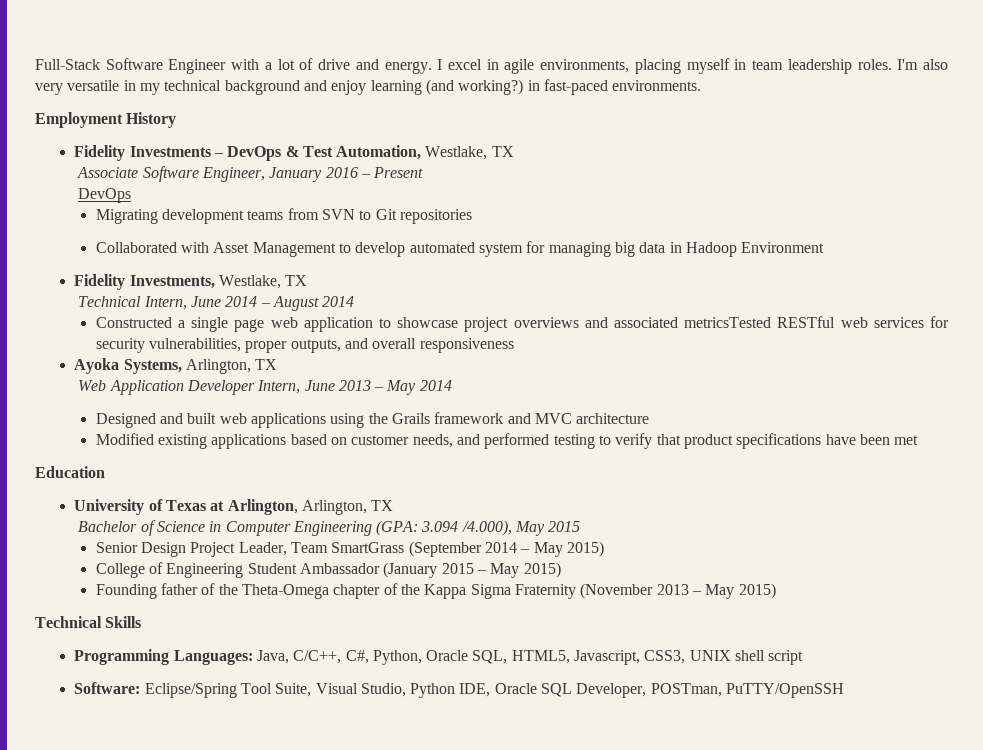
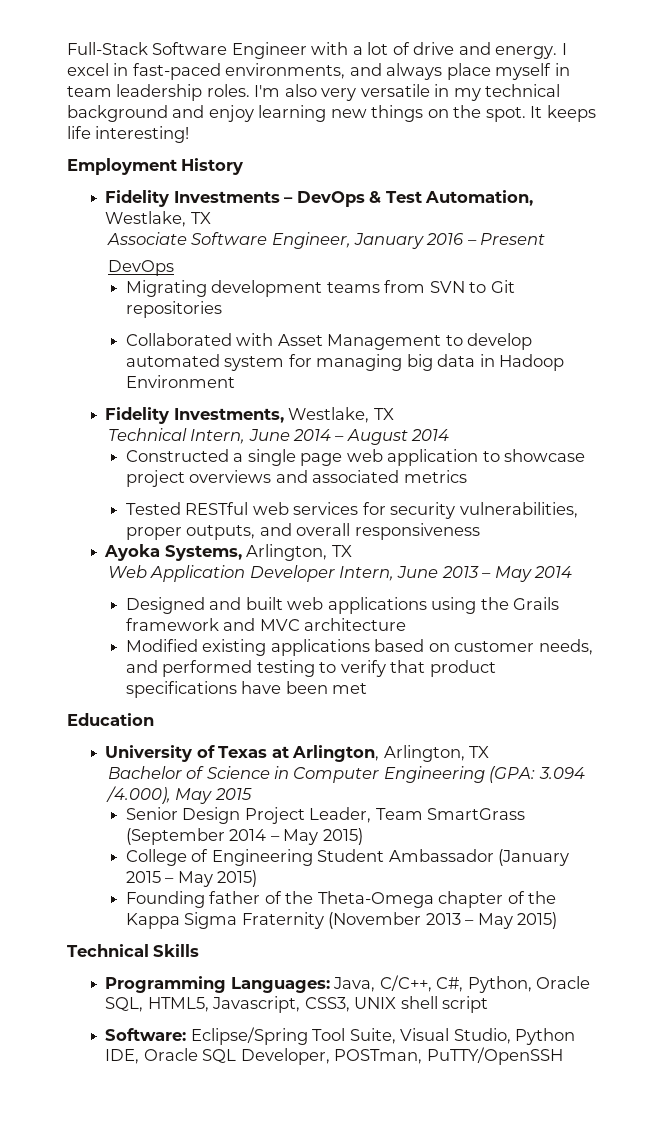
- I excel in agile environments, placing myself in team leadership roles.
+ I excel in fast-paced environments, and always place myself in team leadership roles.
- I'm also very versatile in my technical background and enjoy learning (and working?) in fast-paced environments.
+ I'm also very versatile in my technical background and enjoy learning new things on the spot. It keeps life interesting!
- Constructed a single page web application to showcase project overviews and associated metricsTested RESTful web services for security vulnerabilities, proper outputs, and overall responsiveness
+ Constructed a single page web application to showcase project overviews and associated metrics
+ Tested RESTful web services for security vulnerabilities, proper outputs, and overall responsiveness

